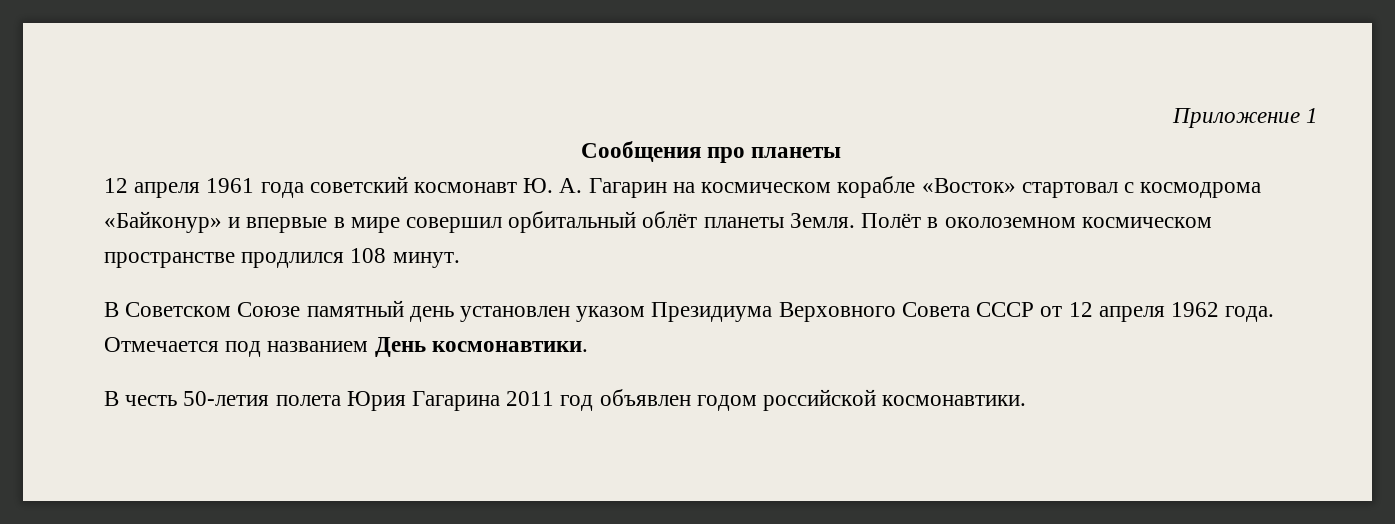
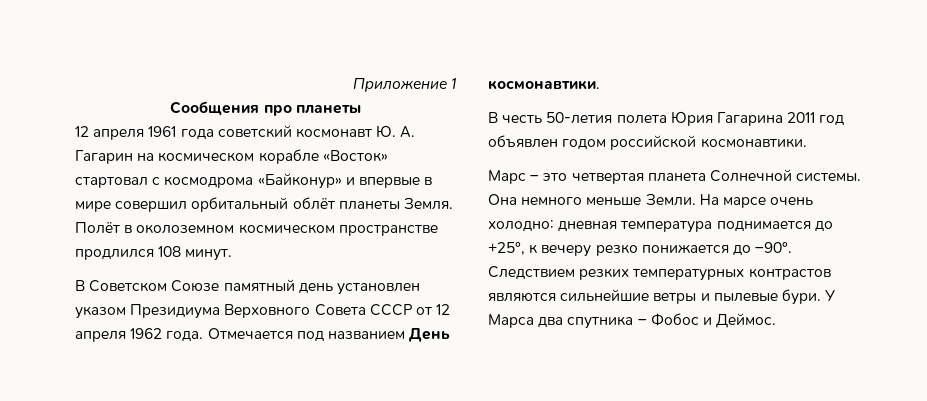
+ Марс – это четвертая планета Солнечной системы. Она немного меньше Земли. На марсе очень холодно: дневная температура поднимается до +25°, к вечеру резко понижается до –90°. Следствием резких температурных контрастов являются сильнейшие ветры и пылевые бури. У Марса два спутника – Фобос и Деймос.

